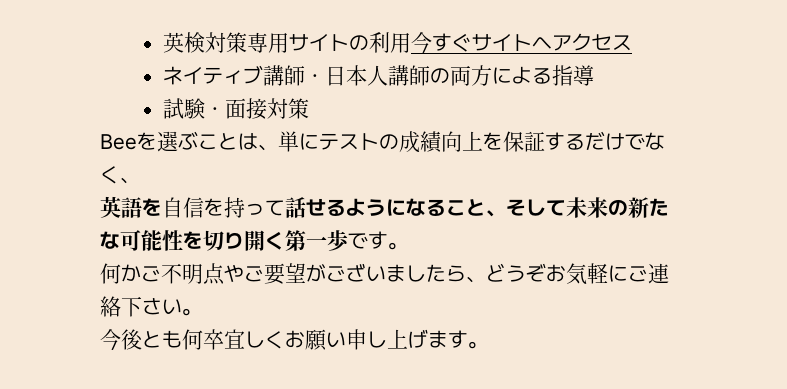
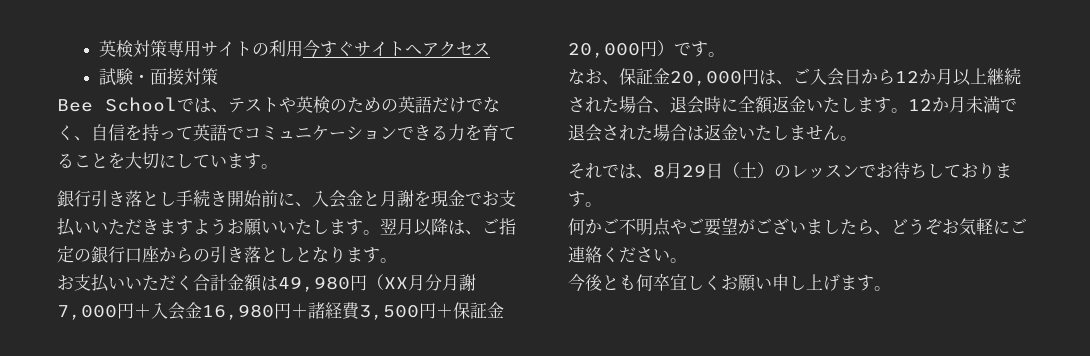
- ネイティブ講師・日本人講師の両方による指導
- Beeを選ぶことは、単にテストの成績向上を保証するだけでなく、
- 英語を自信を持って話せるようになること、そして未来の新たな可能性を切り開く第一歩です。
+ Bee Schoolでは、テストや英検のための英語だけでなく、自信を持って英語でコミュニケーションできる力を育てることを大切にしています。
+ 銀行引き落とし手続き開始前に、入会金と月謝を現金でお支払いいただきますようお願いいたします。翌月以降は、ご指定の銀行口座からの引き落としとなります。
+ お支払いいただく合計金額は49,980円（XX月分月謝7,000円＋入会金16,980円＋諸経費3,500円＋保証金20,000円）です。
+ なお、保証金20,000円は、ご入会日から12か月以上継続された場合、退会時に全額返金いたします。12か月未満で退会された場合は返金いたしません。
+ それでは、8月29日（土）のレッスンでお待ちしております。
- 何かご不明点やご要望がございましたら、どうぞお気軽にご連絡下さい。
+ 何かご不明点やご要望がございましたら、どうぞお気軽にご連絡ください。

